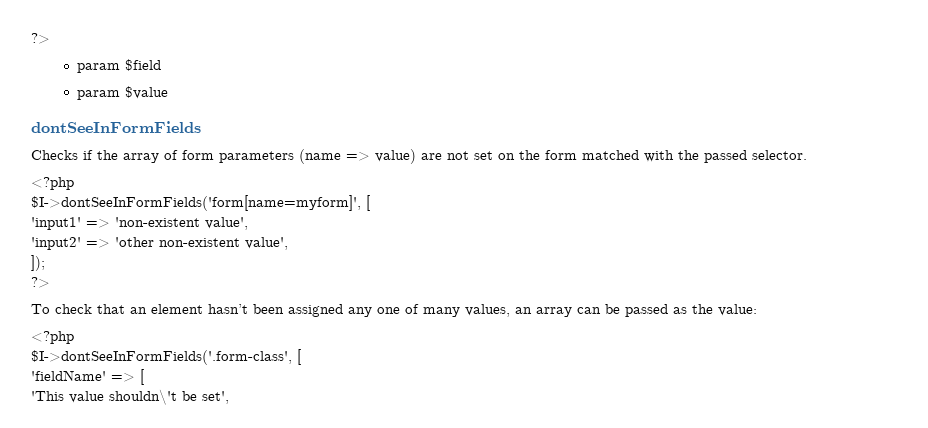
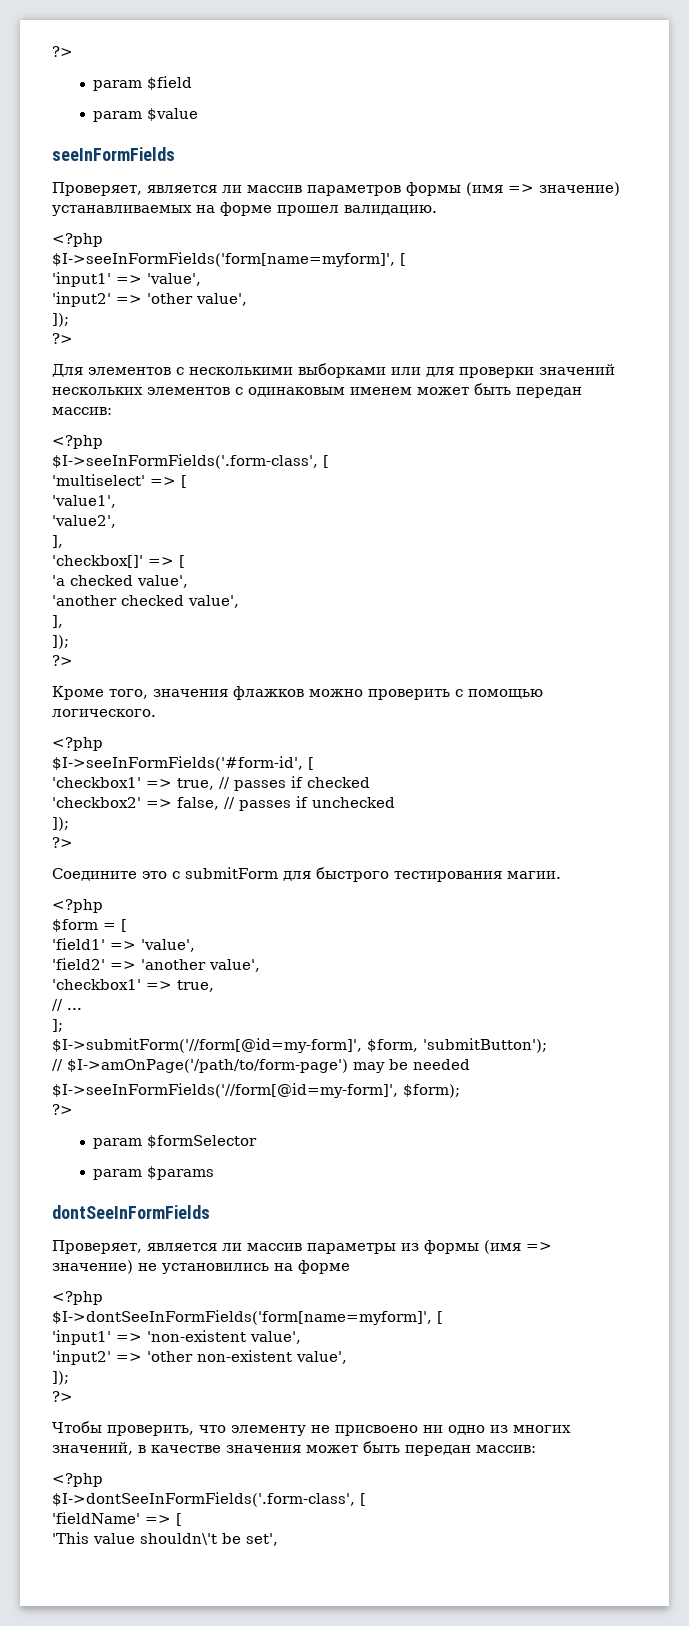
+ seeInFormFields
+ Проверяет, является ли массив параметров формы (имя => значение) устанавливаемых на форме прошел валидацию.
+ <?php
+ $I->seeInFormFields('form[name=myform]', [
+ 'input1' => 'value',
+ 'input2' => 'other value',
+ ]);
+ ?>
+ Для элементов с несколькими выборками или для проверки значений нескольких элементов с одинаковым именем может быть передан массив:
+ <?php
+ $I->seeInFormFields('.form-class', [
+ 'multiselect' => [
+ 'value1',
+ 'value2',
+ ],
+ 'checkbox[]' => [
+ 'a checked value',
+ 'another checked value',
+ ],
+ ]);
+ ?>
+ Кроме того, значения флажков можно проверить с помощью логического.
+ <?php
+ $I->seeInFormFields('#form-id', [
+ 'checkbox1' => true, // passes if checked
+ 'checkbox2' => false, // passes if unchecked
+ ]);
+ ?>
+ Соедините это с submitForm для быстрого тестирования магии.
+ <?php
+ $form = [
+ 'field1' => 'value',
+ 'field2' => 'another value',
+ 'checkbox1' => true,
+ // ...
+ ];
+ $I->submitForm('//form[@id=my-form]', $form, 'submitButton');
+ // $I->amOnPage('/path/to/form-page') may be needed
+ $I->seeInFormFields('//form[@id=my-form]', $form);
+ ?>
+ param $formSelector
+ param $params
  dontSeeInFormFields
- Checks if the array of form parameters (name => value) are not set on the form matched with the passed selector.
+ Проверяет, является ли массив параметры из формы (имя => значение) не установились на форме
- To check that an element hasn’t been assigned any one of many values, an array can be passed as the value:
+ Чтобы проверить, что элементу не присвоено ни одно из многих значений, в качестве значения может быть передан массив:

